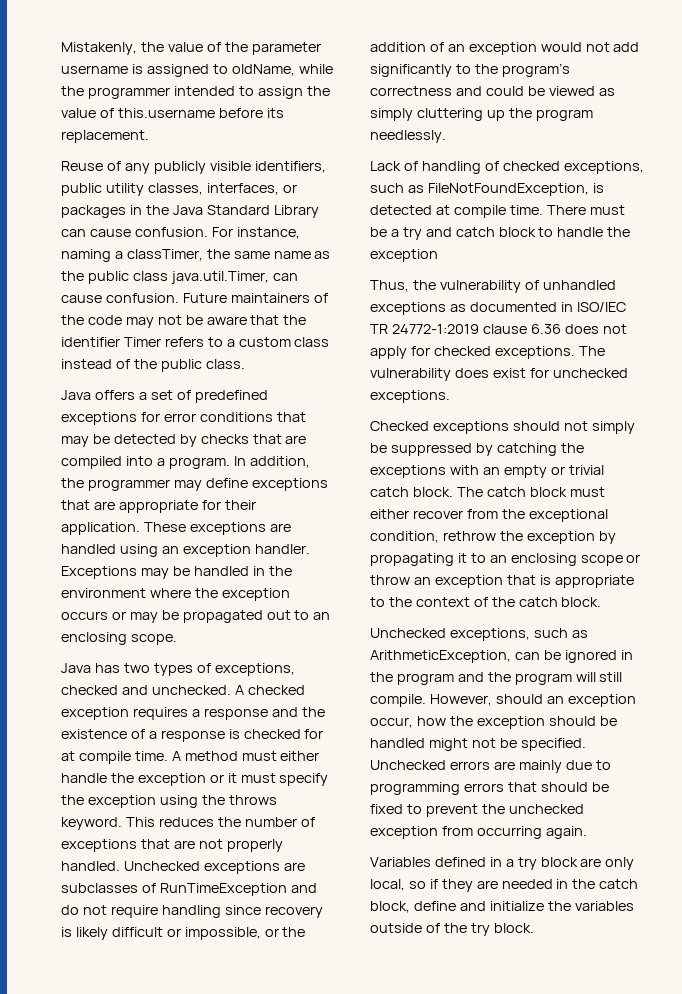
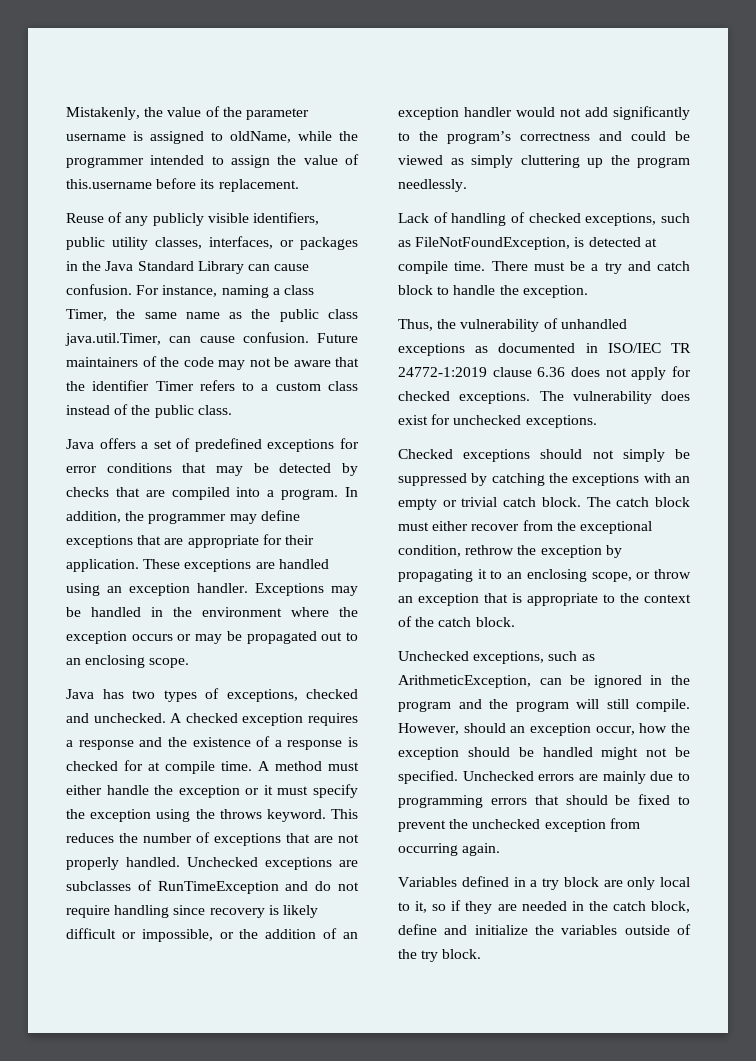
- For instance, naming a classTimer, the same name as the public class java.util.Timer, can cause confusion.
+ For instance, naming a class Timer, the same name as the public class java.util.Timer, can cause confusion.
- Unchecked exceptions are subclasses of RunTimeException and do not require handling since recovery is likely difficult or impossible, or the addition of an exception would not add significantly to the program’s correctness and could be viewed as simply cluttering up the program needlessly.
+ Unchecked exceptions are subclasses of RunTimeException and do not require handling since recovery is likely difficult or impossible, or the addition of an exception handler would not add significantly to the program’s correctness and could be viewed as simply cluttering up the program needlessly.
- There must be a try and catch block to handle the exception
+ There must be a try and catch block to handle the exception.
- The catch block must either recover from the exceptional condition, rethrow the exception by propagating it to an enclosing scope or throw an exception that is appropriate to the context of the catch block.
+ The catch block must either recover from the exceptional condition, rethrow the exception by propagating it to an enclosing scope, or throw an exception that is appropriate to the context of the catch block.
- Variables defined in a try block are only local, so if they are needed in the catch block, define and initialize the variables outside of the try block.
+ Variables defined in a try block are only local to it, so if they are needed in the catch block, define and initialize the variables outside of the try block.

